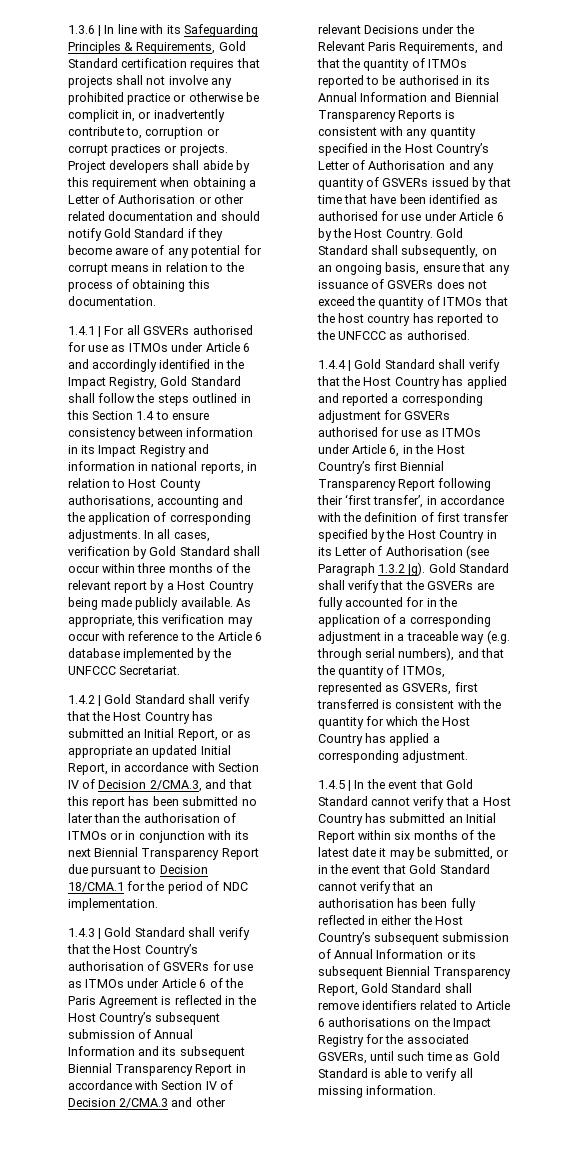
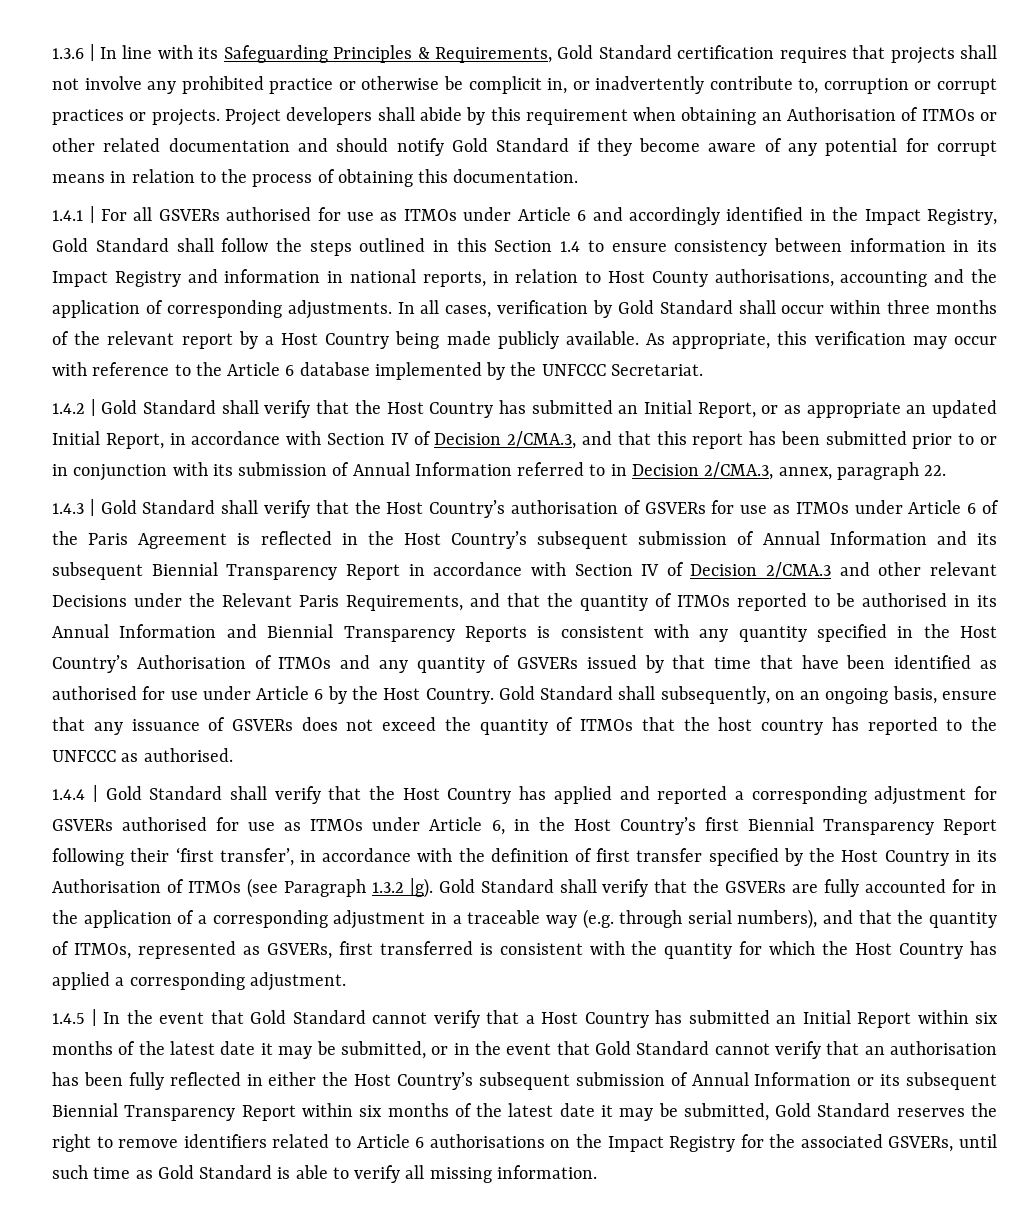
- Project developers shall abide by this requirement when obtaining a Letter of Authorisation or other related documentation and should notify Gold Standard if they become aware of any potential for corrupt means in relation to the process of obtaining this documentation.
+ Project developers shall abide by this requirement when obtaining an Authorisation of ITMOs or other related documentation and should notify Gold Standard if they become aware of any potential for corrupt means in relation to the process of obtaining this documentation.
- 1.4.2 | Gold Standard shall verify that the Host Country has submitted an Initial Report, or as appropriate an updated Initial Report, in accordance with Section IV of Decision 2/CMA.3, and that this report has been submitted no later than the authorisation of ITMOs or in conjunction with its next Biennial Transparency Report due pursuant to Decision 18/CMA.1 for the period of NDC implementation.
+ 1.4.2 | Gold Standard shall verify that the Host Country has submitted an Initial Report, or as appropriate an updated Initial Report, in accordance with Section IV of Decision 2/CMA.3, and that this report has been submitted prior to or in conjunction with its submission of Annual Information referred to in Decision 2/CMA.3, annex, paragraph 22.
- 1.4.3 | Gold Standard shall verify that the Host Country’s authorisation of GSVERs for use as ITMOs under Article 6 of the Paris Agreement is reflected in the Host Country’s subsequent submission of Annual Information and its subsequent Biennial Transparency Report in accordance with Section IV of Decision 2/CMA.3 and other relevant Decisions under the Relevant Paris Requirements, and that the quantity of ITMOs reported to be authorised in its Annual Information and Biennial Transparency Reports is consistent with any quantity specified in the Host Country’s Letter of Authorisation and any quantity of GSVERs issued by that time that have been identified as authorised for use under Article 6 by the Host Country.
+ 1.4.3 | Gold Standard shall verify that the Host Country’s authorisation of GSVERs for use as ITMOs under Article 6 of the Paris Agreement is reflected in the Host Country’s subsequent submission of Annual Information and its subsequent Biennial Transparency Report in accordance with Section IV of Decision 2/CMA.3 and other relevant Decisions under the Relevant Paris Requirements, and that the quantity of ITMOs reported to be authorised in its Annual Information and Biennial Transparency Reports is consistent with any quantity specified in the Host Country’s Authorisation of ITMOs and any quantity of GSVERs issued by that time that have been identified as authorised for use under Article 6 by the Host Country.
- 1.4.4 | Gold Standard shall verify that the Host Country has applied and reported a corresponding adjustment for GSVERs authorised for use as ITMOs under Article 6, in the Host Country’s first Biennial Transparency Report following their ‘first transfer’, in accordance with the definition of first transfer specified by the Host Country in its Letter of Authorisation (see Paragraph 1.3.2 |g).
+ 1.4.4 | Gold Standard shall verify that the Host Country has applied and reported a corresponding adjustment for GSVERs authorised for use as ITMOs under Article 6, in the Host Country’s first Biennial Transparency Report following their ‘first transfer’, in accordance with the definition of first transfer specified by the Host Country in its Authorisation of ITMOs (see Paragraph 1.3.2 |g).
- 1.4.5 | In the event that Gold Standard cannot verify that a Host Country has submitted an Initial Report within six months of the latest date it may be submitted, or in the event that Gold Standard cannot verify that an authorisation has been fully reflected in either the Host Country’s subsequent submission of Annual Information or its subsequent Biennial Transparency Report, Gold Standard shall remove identifiers related to Article 6 authorisations on the Impact Registry for the associated GSVERs, until such time as Gold Standard is able to verify all missing information.
+ 1.4.5 | In the event that Gold Standard cannot verify that a Host Country has submitted an Initial Report within six months of the latest date it may be submitted, or in the event that Gold Standard cannot verify that an authorisation has been fully reflected in either the Host Country’s subsequent submission of Annual Information or its subsequent Biennial Transparency Report within six months of the latest date it may be submitted, Gold Standard reserves the right to remove identifiers related to Article 6 authorisations on the Impact Registry for the associated GSVERs, until such time as Gold Standard is able to verify all missing information.

